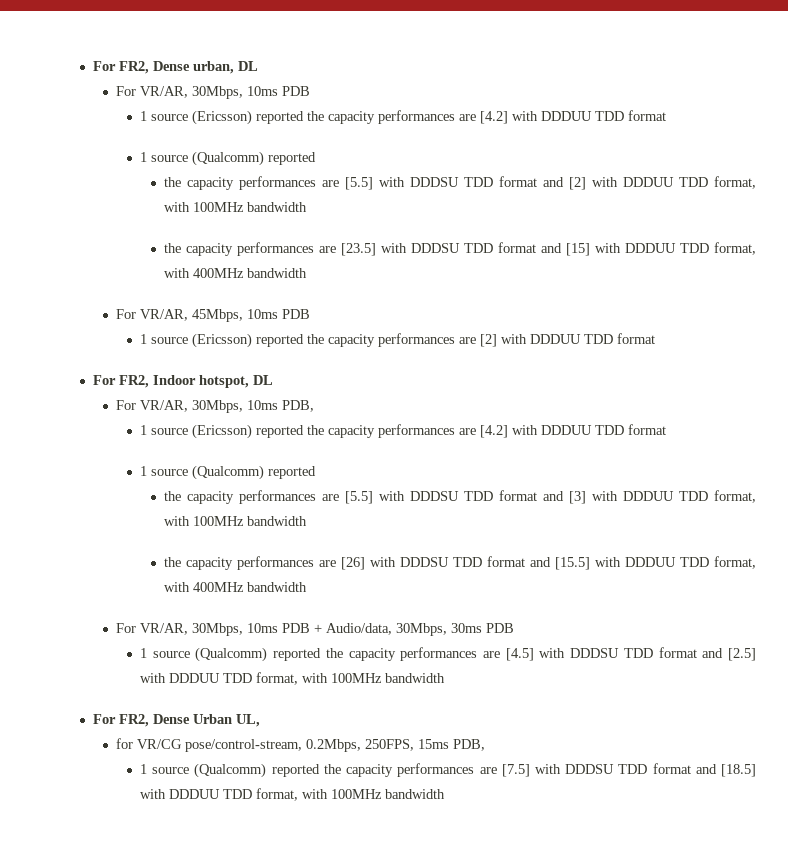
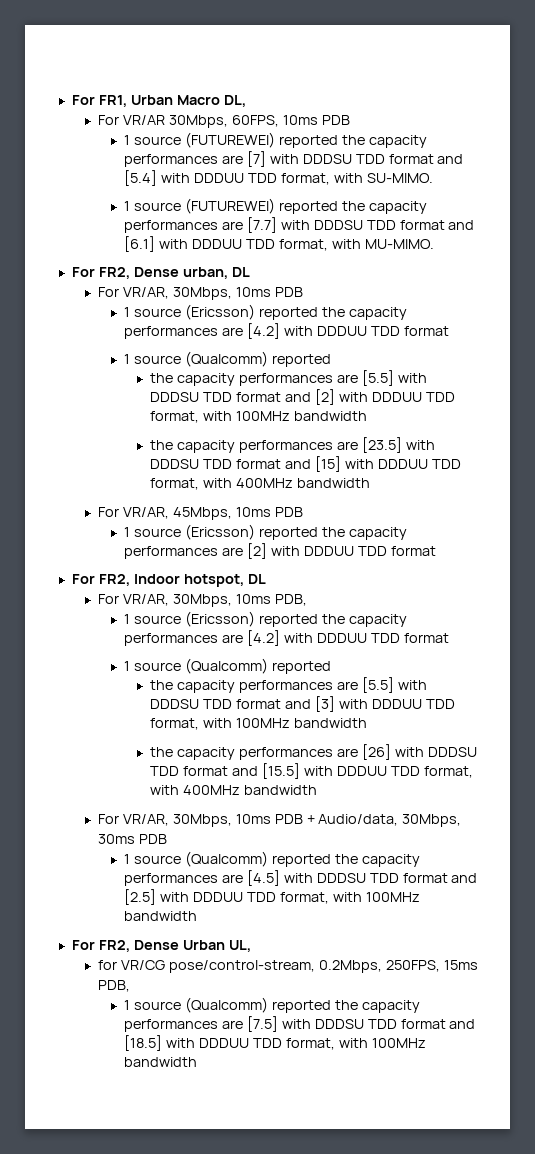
+ For FR1, Urban Macro DL,
+ For VR/AR 30Mbps, 60FPS, 10ms PDB
+ 1 source (FUTUREWEI) reported the capacity performances are [7] with DDDSU TDD format and [5.4] with DDDUU TDD format, with SU-MIMO.
+ 1 source (FUTUREWEI) reported the capacity performances are [7.7] with DDDSU TDD format and [6.1] with DDDUU TDD format, with MU-MIMO.

